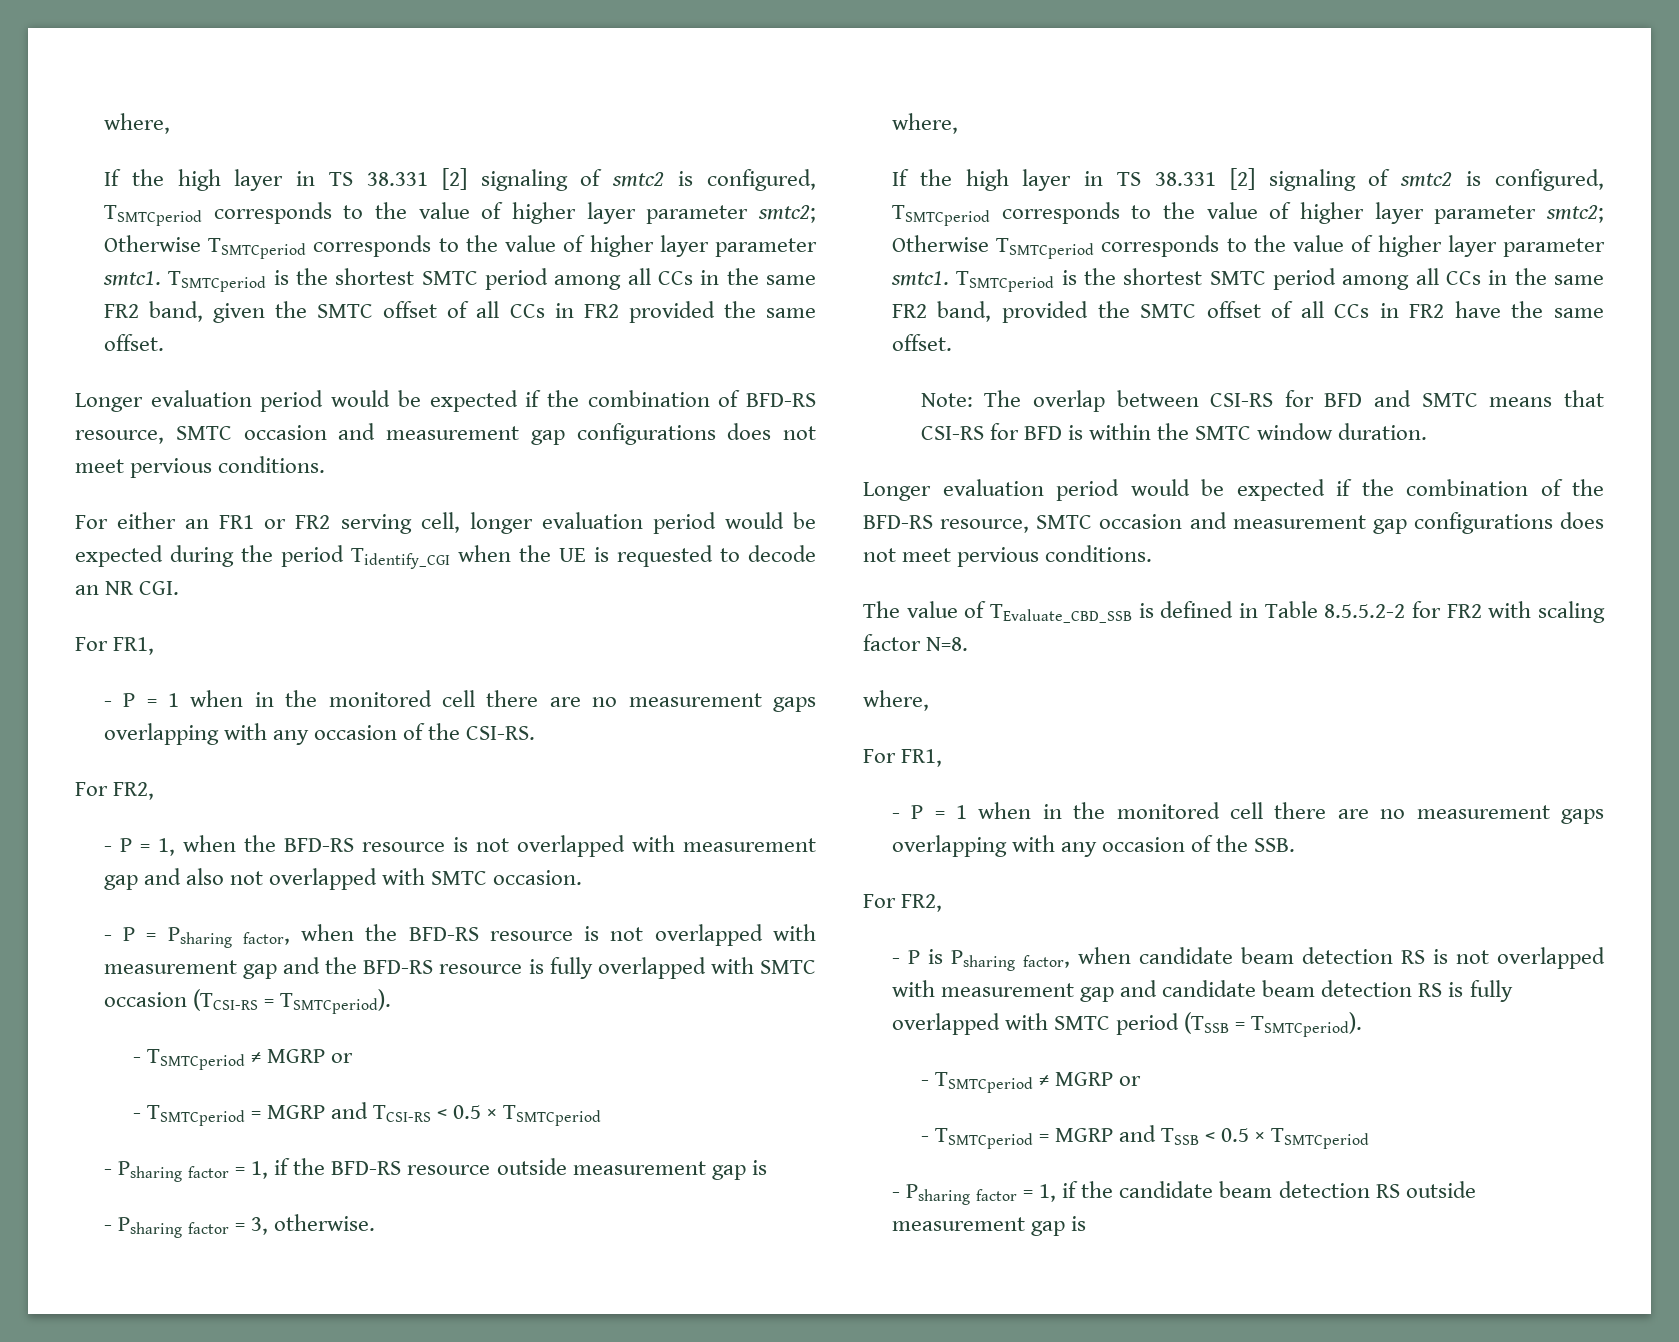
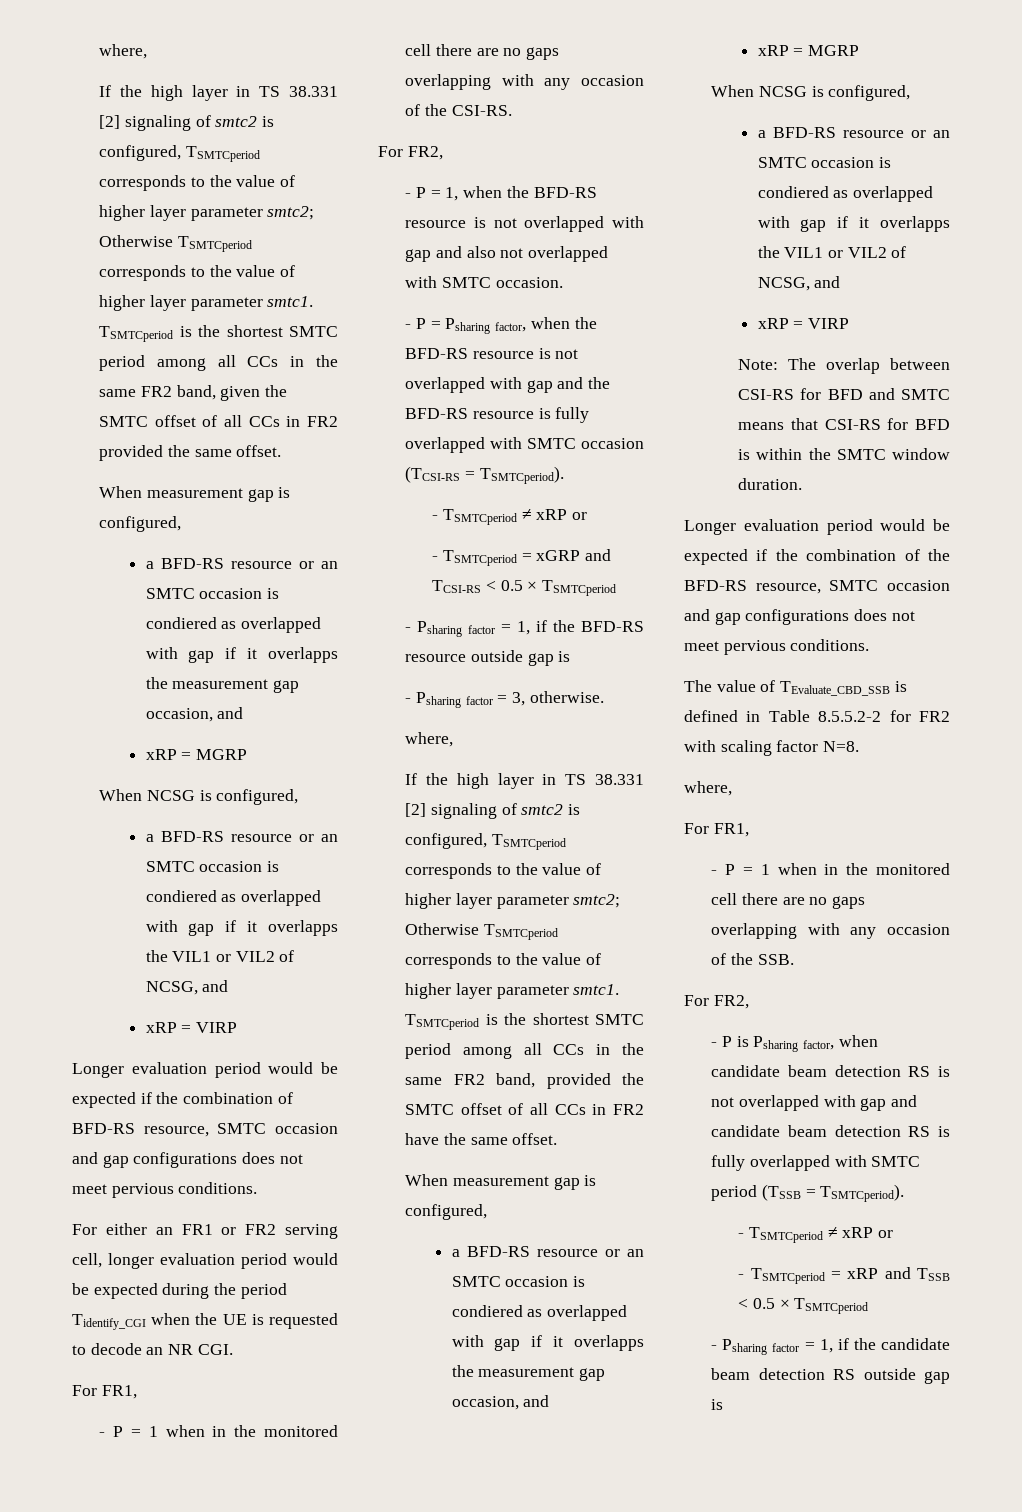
  TSMTCperiod is the shortest SMTC period among all CCs in the same FR2 band, given the SMTC offset of all CCs in FR2 provided the same offset.
+ When measurement gap is configured,
+ a BFD-RS resource or an SMTC occasion is condiered as overlapped with gap if it overlapps the measurement gap occasion, and
+ xRP = MGRP
+ When NCSG is configured,
+ a BFD-RS resource or an SMTC occasion is condiered as overlapped with gap if it overlapps the VIL1 or VIL2 of NCSG, and
+ xRP = VIRP
- Longer evaluation period would be expected if the combination of BFD-RS resource, SMTC occasion and measurement gap configurations does not meet pervious conditions.
+ Longer evaluation period would be expected if the combination of BFD-RS resource, SMTC occasion and gap configurations does not meet pervious conditions.
- - P = 1 when in the monitored cell there are no measurement gaps overlapping with any occasion of the CSI-RS.
+ - P = 1 when in the monitored cell there are no gaps overlapping with any occasion of the CSI-RS.
- - P = 1, when the BFD-RS resource is not overlapped with measurement gap and also not overlapped with SMTC occasion.
+ - P = 1, when the BFD-RS resource is not overlapped with gap and also not overlapped with SMTC occasion.
- - P = Psharing factor, when the BFD-RS resource is not overlapped with measurement gap and the BFD-RS resource is fully overlapped with SMTC occasion (TCSI-RS = TSMTCperiod).
- - TSMTCperiod ≠ MGRP or
- - TSMTCperiod = MGRP and TCSI-RS < 0.5 × TSMTCperiod
+ - P = Psharing factor, when the BFD-RS resource is not overlapped with gap and the BFD-RS resource is fully overlapped with SMTC occasion (TCSI-RS = TSMTCperiod).
+ - TSMTCperiod ≠ xRP or
+ - TSMTCperiod = xGRP and TCSI-RS < 0.5 × TSMTCperiod
- - Psharing factor = 1, if the BFD-RS resource outside measurement gap is
+ - Psharing factor = 1, if the BFD-RS resource outside gap is
  TSMTCperiod is the shortest SMTC period among all CCs in the same FR2 band, provided the SMTC offset of all CCs in FR2 have the same offset.
+ When measurement gap is configured,
+ a BFD-RS resource or an SMTC occasion is condiered as overlapped with gap if it overlapps the measurement gap occasion, and
+ xRP = MGRP
+ When NCSG is configured,
+ a BFD-RS resource or an SMTC occasion is condiered as overlapped with gap if it overlapps the VIL1 or VIL2 of NCSG, and
+ xRP = VIRP
- Longer evaluation period would be expected if the combination of the BFD-RS resource, SMTC occasion and measurement gap configurations does not meet pervious conditions.
+ Longer evaluation period would be expected if the combination of the BFD-RS resource, SMTC occasion and gap configurations does not meet pervious conditions.
- - P = 1 when in the monitored cell there are no measurement gaps overlapping with any occasion of the SSB.
+ - P = 1 when in the monitored cell there are no gaps overlapping with any occasion of the SSB.
- - P is Psharing factor, when candidate beam detection RS is not overlapped with measurement gap and candidate beam detection RS is fully overlapped with SMTC period (TSSB = TSMTCperiod).
- - TSMTCperiod ≠ MGRP or
- - TSMTCperiod = MGRP and TSSB < 0.5 × TSMTCperiod
+ - P is Psharing factor, when candidate beam detection RS is not overlapped with gap and candidate beam detection RS is fully overlapped with SMTC period (TSSB = TSMTCperiod).
+ - TSMTCperiod ≠ xRP or
+ - TSMTCperiod = xRP and TSSB < 0.5 × TSMTCperiod
- - Psharing factor = 1, if the candidate beam detection RS outside measurement gap is
+ - Psharing factor = 1, if the candidate beam detection RS outside gap is

